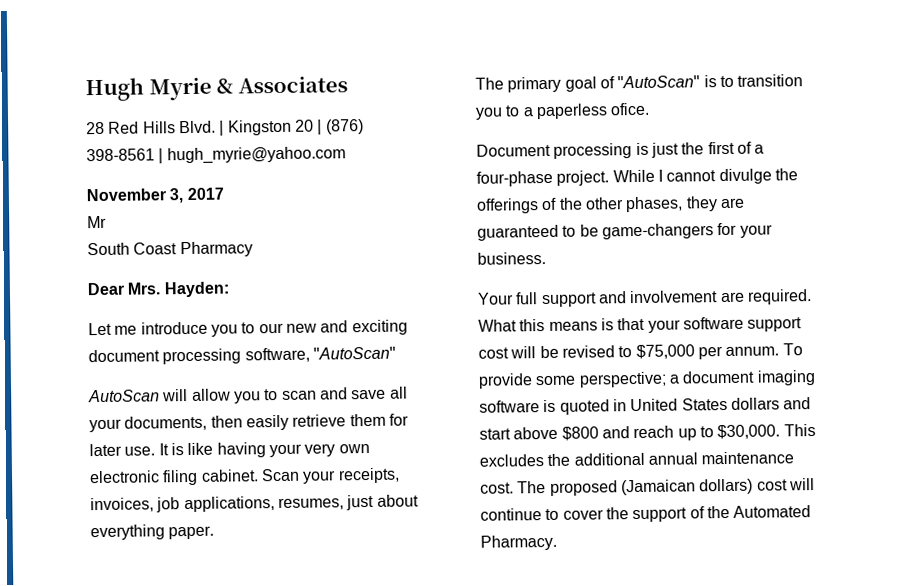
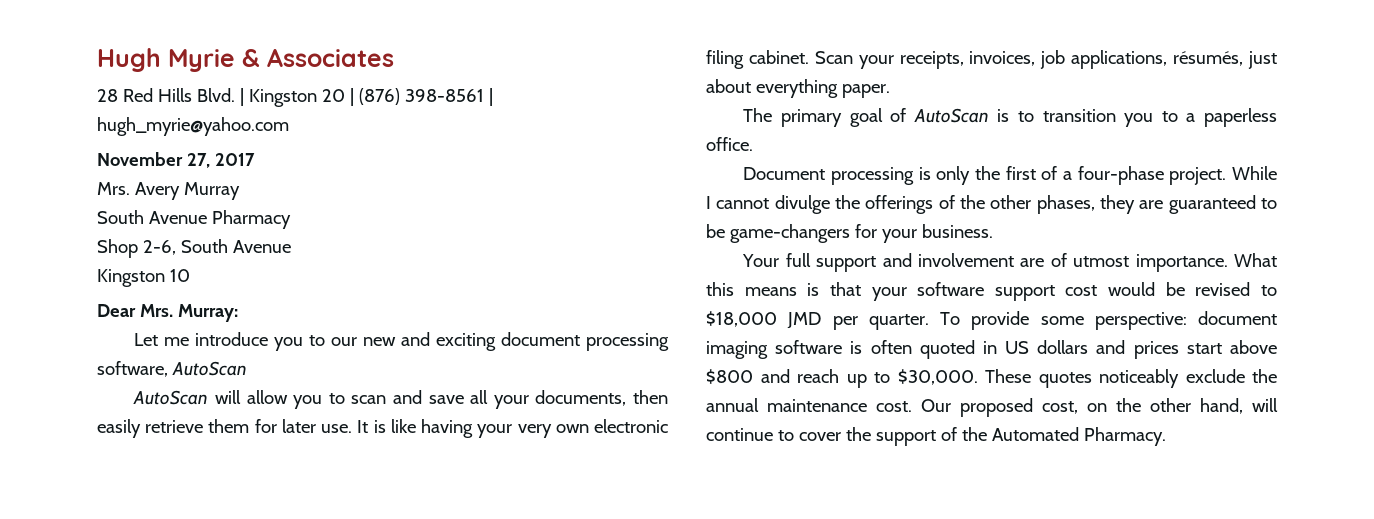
- November 3, 2017
+ November 27, 2017
- Mr
- South Coast Pharmacy
+ Mrs. Avery Murray
+ South Avenue Pharmacy
+ Shop 2-6, South Avenue
+ Kingston 10
- Dear Mrs. Hayden:
+ Dear Mrs. Murray:
- Let me introduce you to our new and exciting document processing software, "AutoScan"
+ Let me introduce you to our new and exciting document processing software, AutoScan
- Scan your receipts, invoices, job applications, resumes, just about everything paper.
+ Scan your receipts, invoices, job applications, résumés, just about everything paper.
- The primary goal of "AutoScan" is to transition you to a paperless ofice.
+ The primary goal of AutoScan is to transition you to a paperless office.
- Document processing is just the first of a four-phase project.
+ Document processing is only the first of a four-phase project.
- Your full support and involvement are required.
+ Your full support and involvement are of utmost importance.
- What this means is that your software support cost will be revised to $75,000 per annum.
+ What this means is that your software support cost would be revised to $18,000 JMD per quarter.
- To provide some perspective; a document imaging software is quoted in United States dollars and start above $800 and reach up to $30,000.
+ To provide some perspective: document imaging software is often quoted in US dollars and prices start above $800 and reach up to $30,000.
- This excludes the additional annual maintenance cost. The proposed (Jamaican dollars) cost will continue to cover the support of the Automated Pharmacy.
+ These quotes noticeably exclude the annual maintenance cost. Our proposed cost, on the other hand, will continue to cover the support of the Automated Pharmacy.

